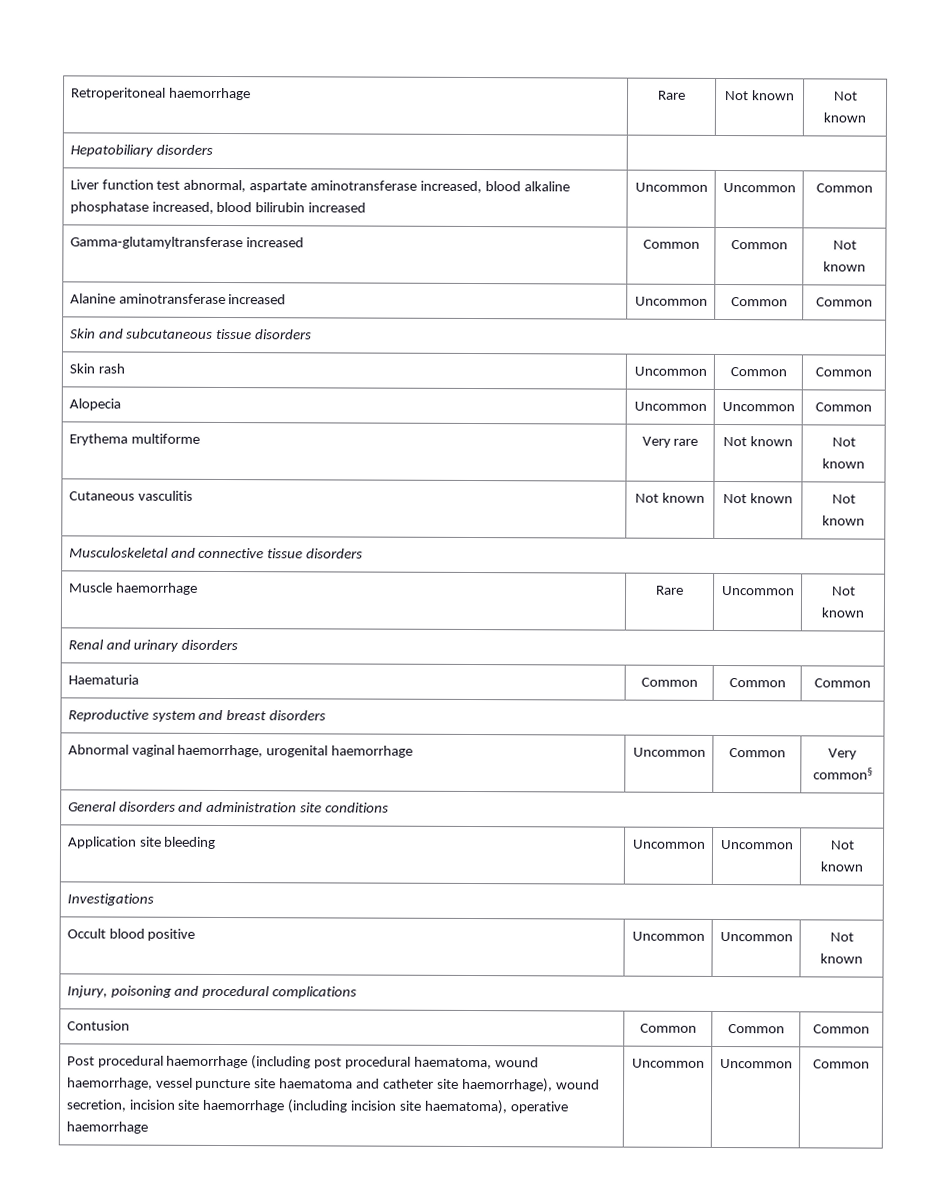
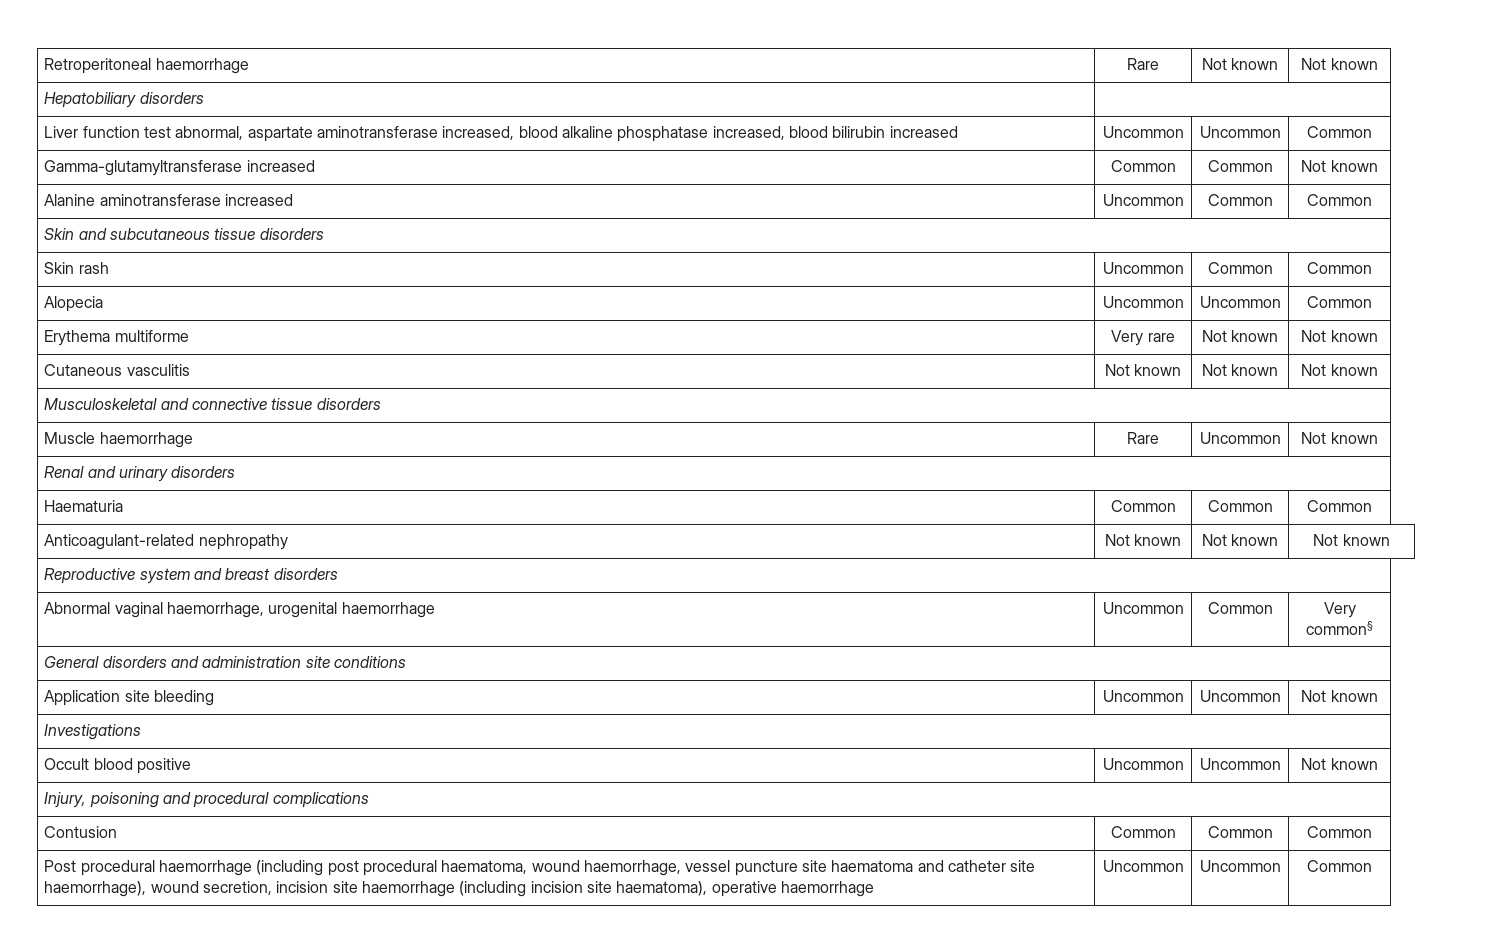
+ Anticoagulant-related nephropathy | Not known | Not known | Not known

